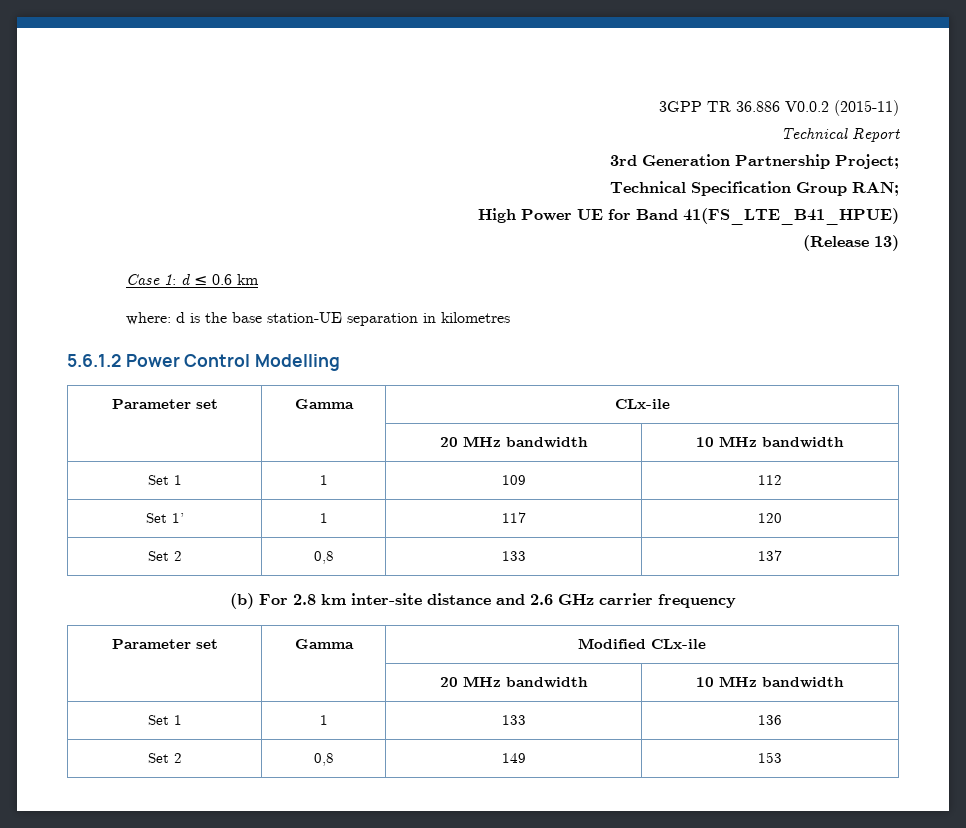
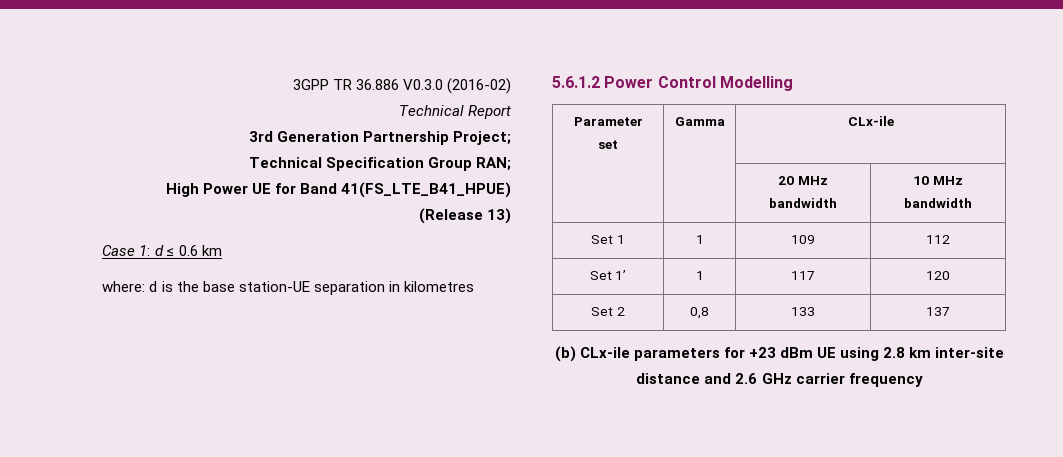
- 3GPP TR 36.886 V0.0.2 (2015-11)
+ 3GPP TR 36.886 V0.3.0 (2016-02)
- (b) For 2.8 km inter-site distance and 2.6 GHz carrier frequency
+ (b) CLx-ile parameters for +23 dBm UE using 2.8 km inter-site distance and 2.6 GHz carrier frequency
- Parameter set | Gamma | Modified CLx-ile
- | | 20 MHz bandwidth | 10 MHz bandwidth
- Set 1 | 1 | 133 | 136
- Set 2 | 0,8 | 149 | 153

